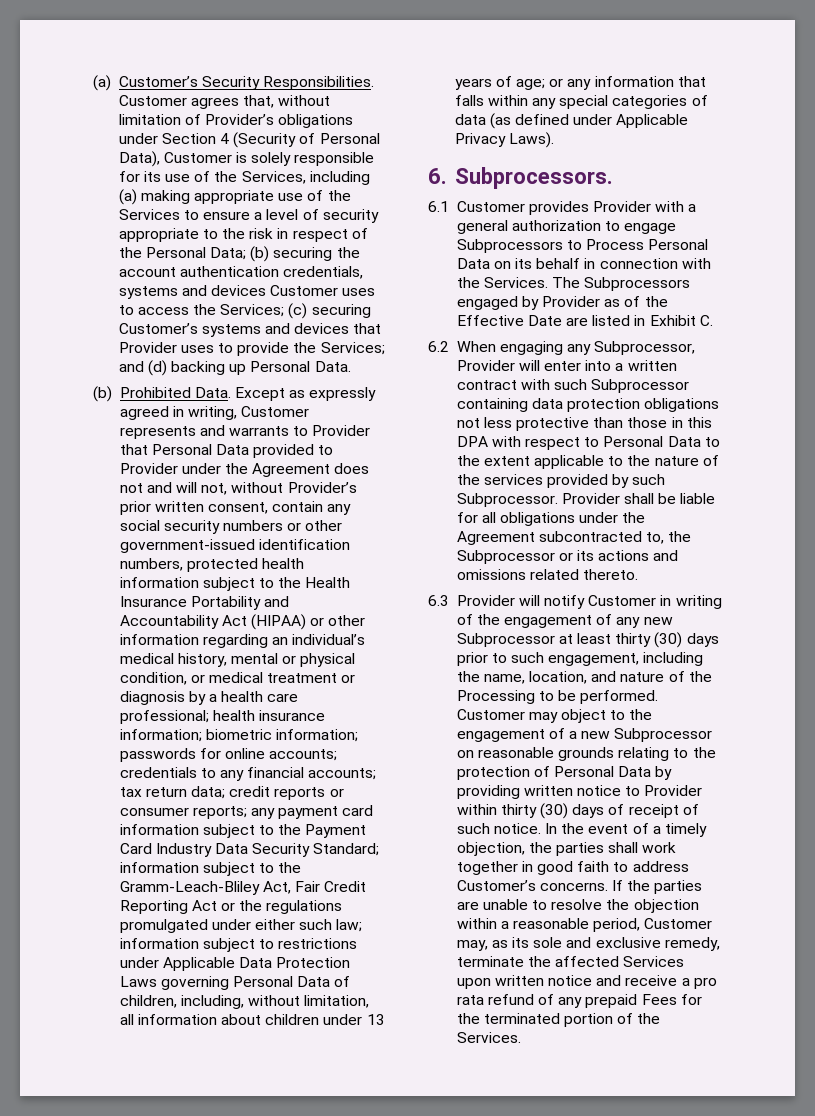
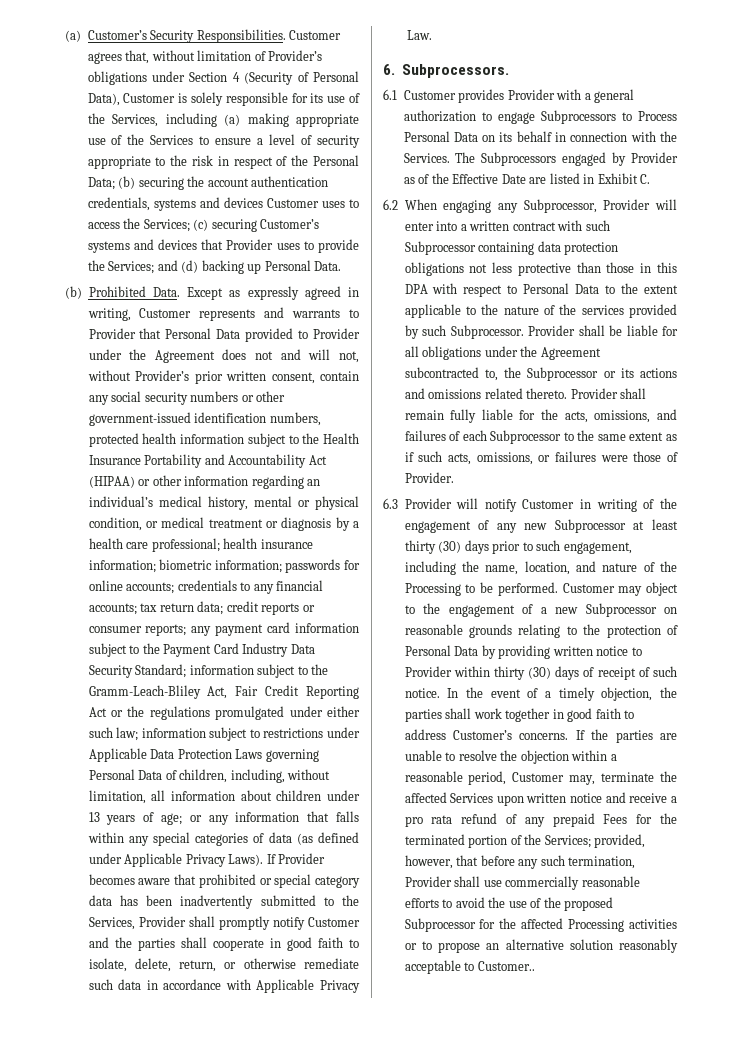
+ If Provider becomes aware that prohibited or special category data has been inadvertently submitted to the Services, Provider shall promptly notify Customer and the parties shall cooperate in good faith to isolate, delete, return, or otherwise remediate such data in accordance with Applicable Privacy Law.
+ Provider shall remain fully liable for the acts, omissions, and failures of each Subprocessor to the same extent as if such acts, omissions, or failures were those of Provider.
- If the parties are unable to resolve the objection within a reasonable period, Customer may, as its sole and exclusive remedy, terminate the affected Services upon written notice and receive a pro rata refund of any prepaid Fees for the terminated portion of the Services.
+ If the parties are unable to resolve the objection within a reasonable period, Customer may, terminate the affected Services upon written notice and receive a pro rata refund of any prepaid Fees for the terminated portion of the Services; provided, however, that before any such termination, Provider shall use commercially reasonable efforts to avoid the use of the proposed Subprocessor for the affected Processing activities or to propose an alternative solution reasonably acceptable to Customer..

